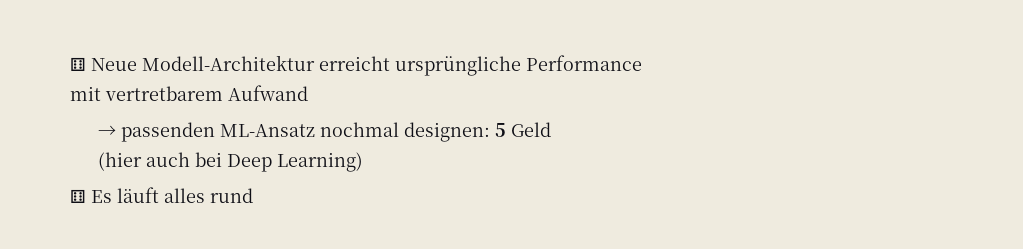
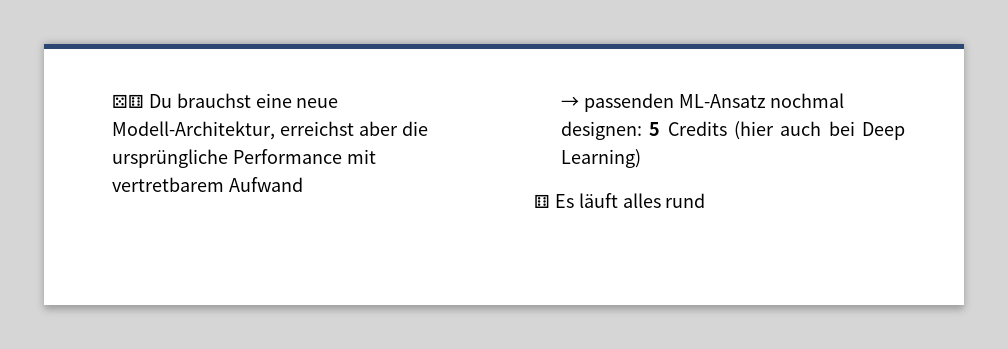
- ⚅ Neue Modell-Architektur erreicht ursprüngliche Performance
- mit vertretbarem Aufwand
+ ⚄⚅ Du brauchst eine neue Modell-Architektur, erreichst aber die ursprüngliche Performance mit vertretbarem Aufwand
- → passenden ML-Ansatz nochmal designen: 5 Geld
- (hier auch bei Deep Learning)
+ → passenden ML-Ansatz nochmal designen: 5 Credits (hier auch bei Deep Learning)

